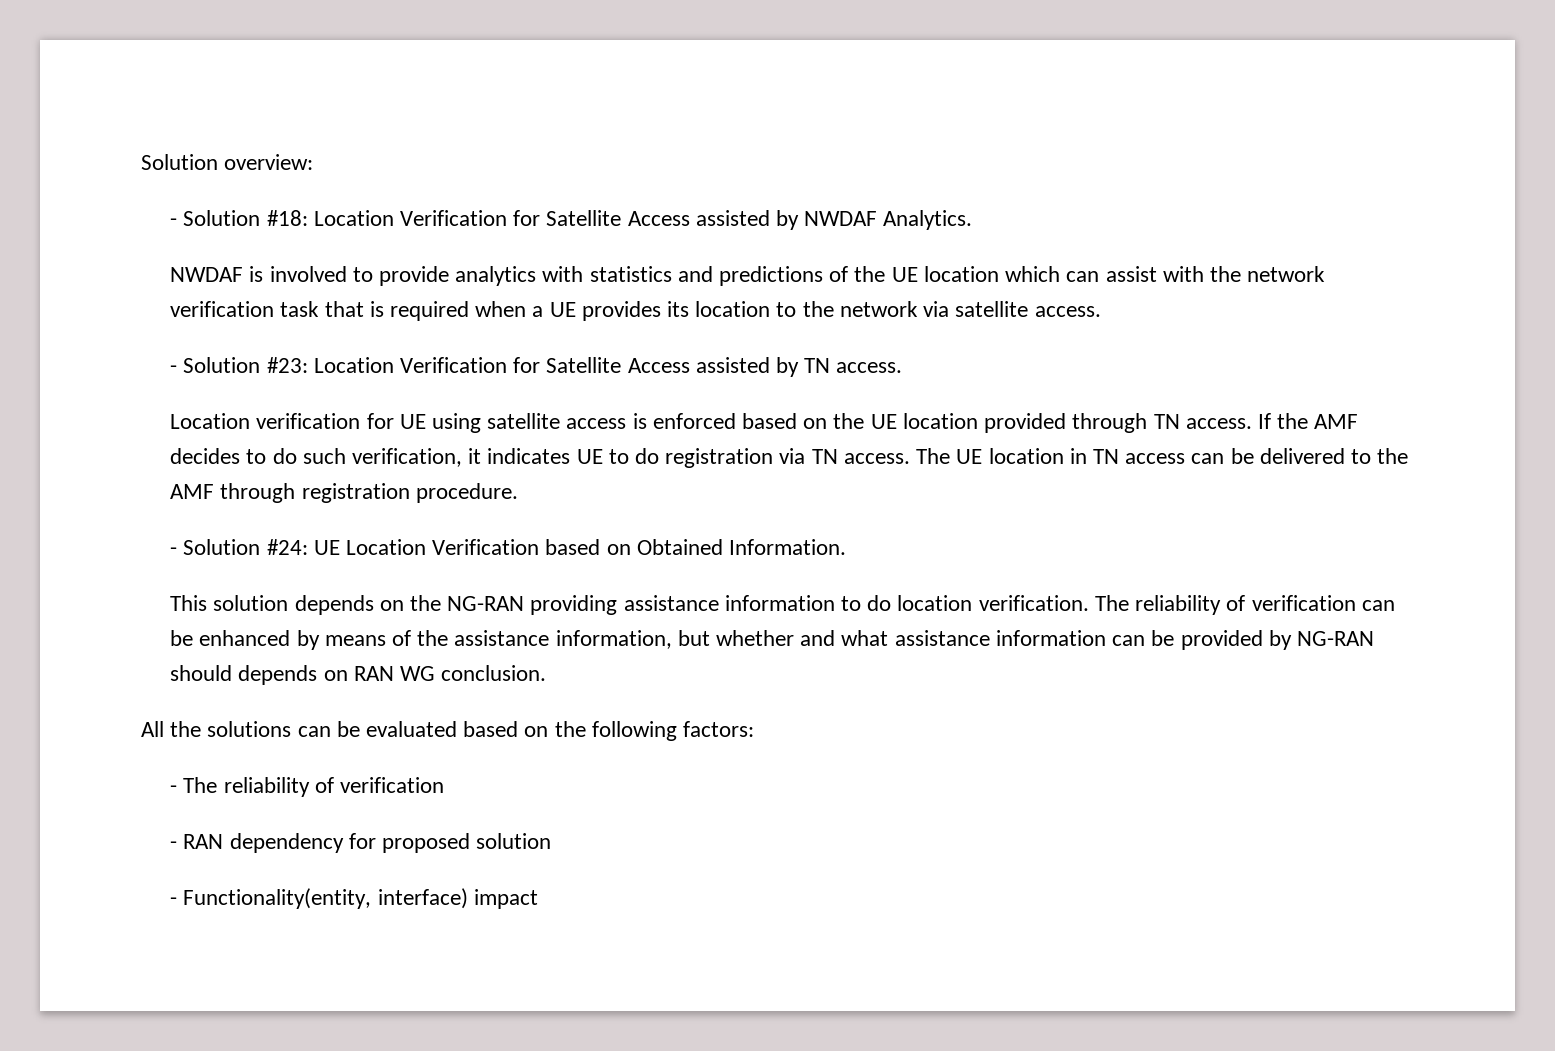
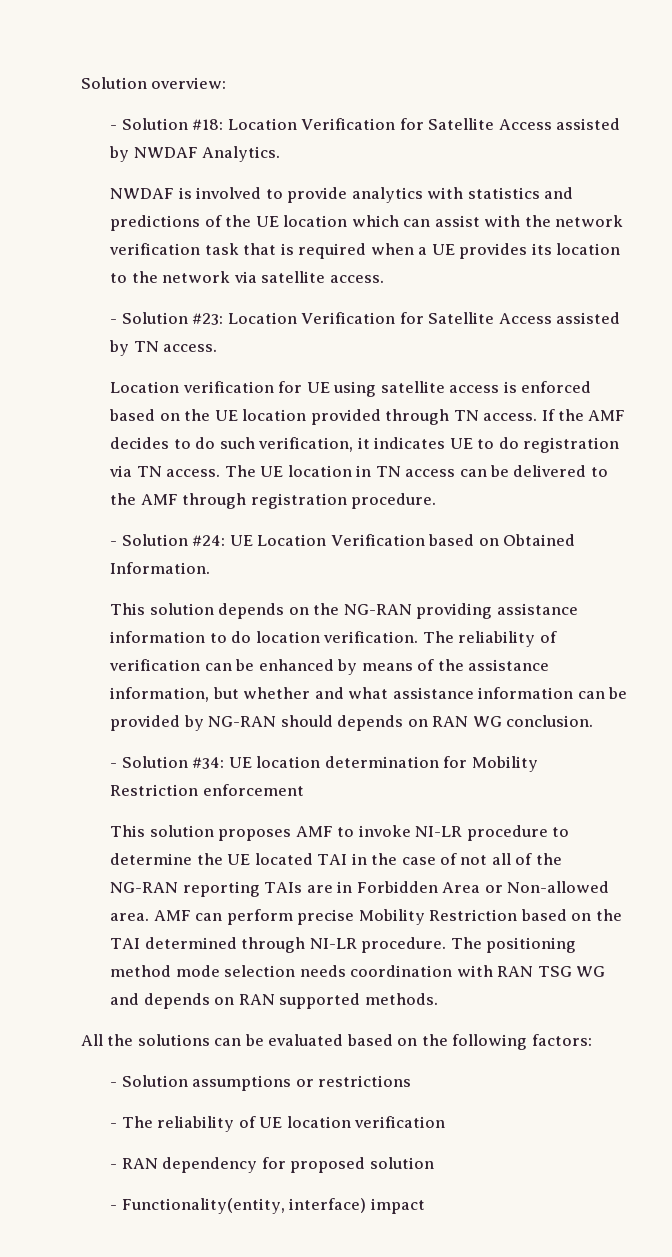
+ - Solution #34: UE location determination for Mobility Restriction enforcement
+ This solution proposes AMF to invoke NI-LR procedure to determine the UE located TAI in the case of not all of the NG-RAN reporting TAIs are in Forbidden Area or Non-allowed area. AMF can perform precise Mobility Restriction based on the TAI determined through NI-LR procedure. The positioning method mode selection needs coordination with RAN TSG WG and depends on RAN supported methods.
+ - Solution assumptions or restrictions
- - The reliability of verification
+ - The reliability of UE location verification

